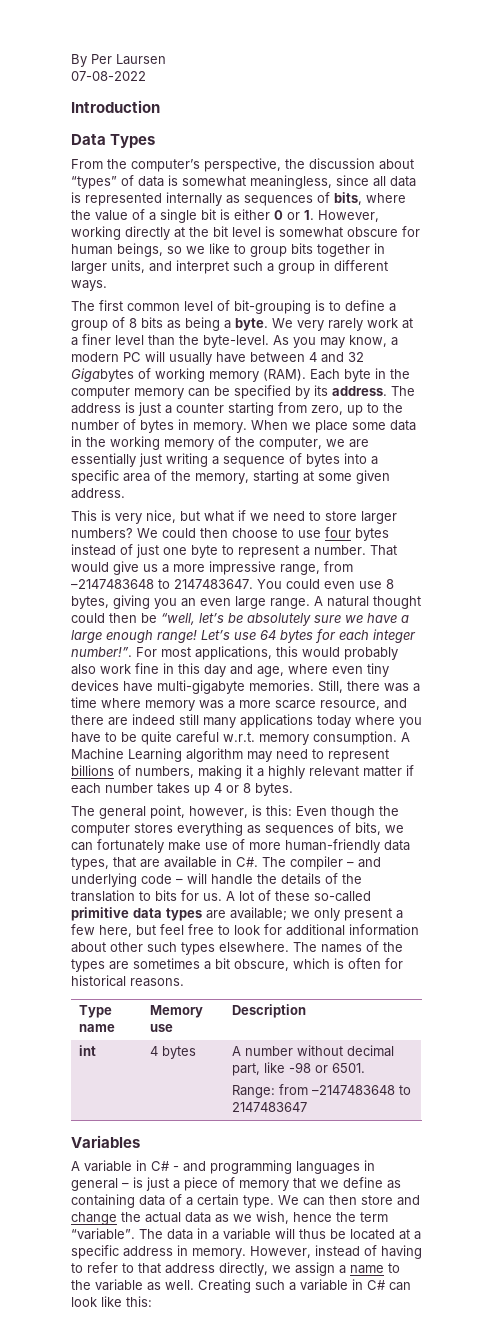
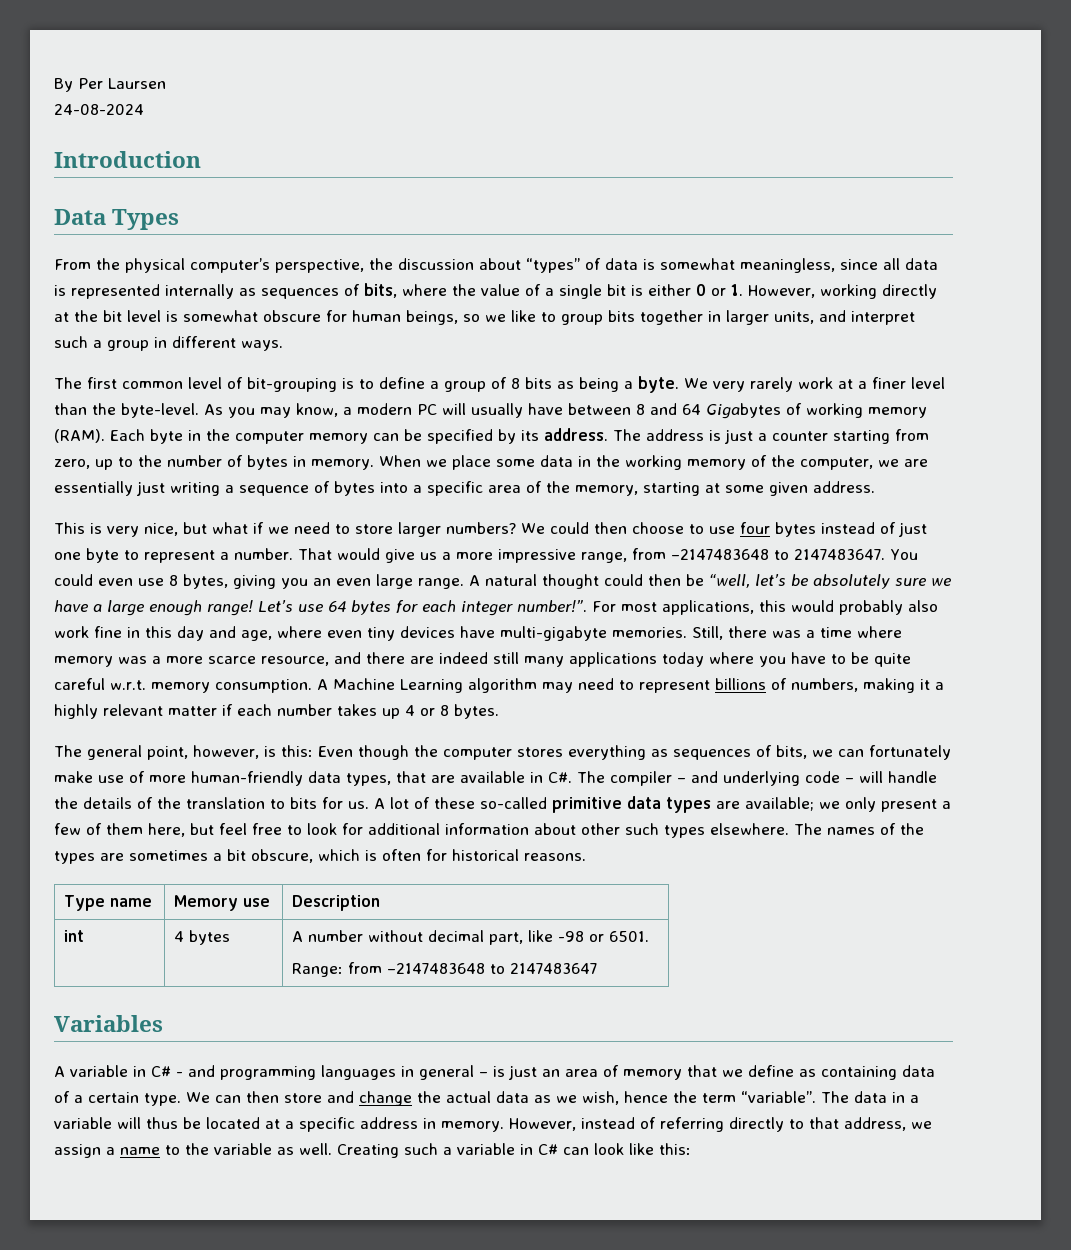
- 07-08-2022
+ 24-08-2024
- From the computer’s perspective, the discussion about “types” of data is somewhat meaningless, since all data is represented internally as sequences of bits, where the value of a single bit is either 0 or 1. However, working directly at the bit level is somewhat obscure for human beings, so we like to group bits together in larger units, and interpret such a group in different ways.
+ From the physical computer’s perspective, the discussion about “types” of data is somewhat meaningless, since all data is represented internally as sequences of bits, where the value of a single bit is either 0 or 1. However, working directly at the bit level is somewhat obscure for human beings, so we like to group bits together in larger units, and interpret such a group in different ways.
- As you may know, a modern PC will usually have between 4 and 32 Gigabytes of working memory (RAM).
+ As you may know, a modern PC will usually have between 8 and 64 Gigabytes of working memory (RAM).
- A lot of these so-called primitive data types are available; we only present a few here, but feel free to look for additional information about other such types elsewhere.
+ A lot of these so-called primitive data types are available; we only present a few of them here, but feel free to look for additional information about other such types elsewhere.
- A variable in C# - and programming languages in general – is just a piece of memory that we define as containing data of a certain type.
+ A variable in C# - and programming languages in general – is just an area of memory that we define as containing data of a certain type.
- However, instead of having to refer to that address directly, we assign a name to the variable as well.
+ However, instead of referring directly to that address, we assign a name to the variable as well.

